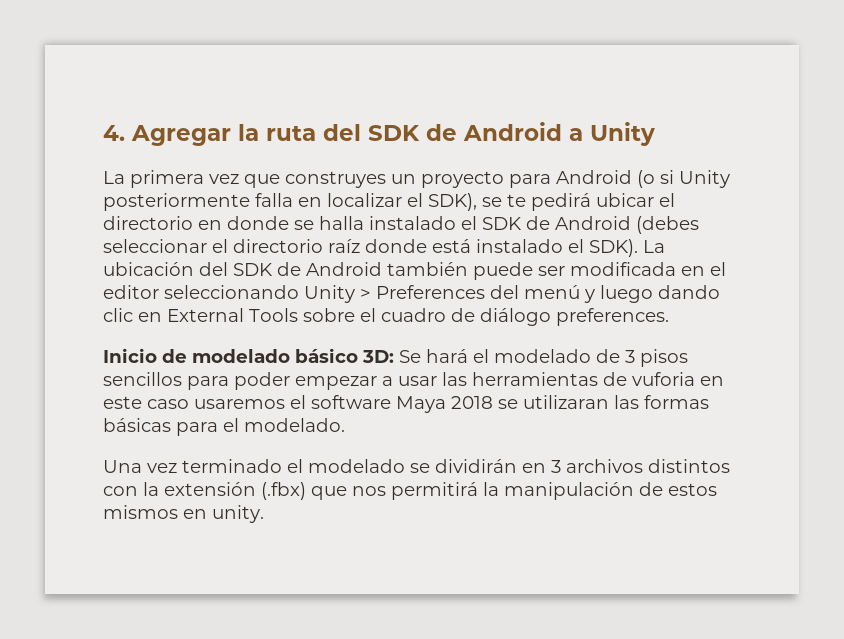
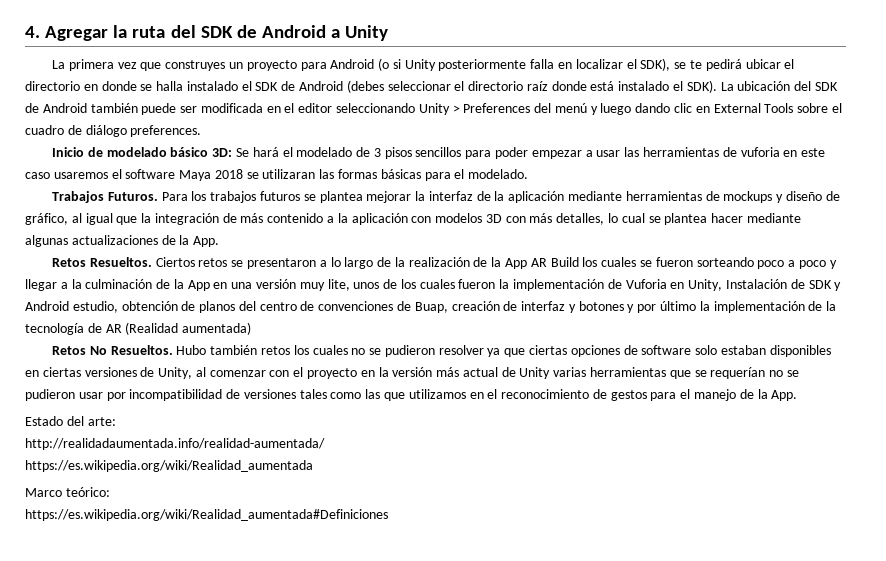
- Una vez terminado el modelado se dividirán en 3 archivos distintos con la extensión (.fbx) que nos permitirá la manipulación de estos mismos en unity.
+ Trabajos Futuros. Para los trabajos futuros se plantea mejorar la interfaz de la aplicación mediante herramientas de mockups y diseño de gráfico, al igual que la integración de más contenido a la aplicación con modelos 3D con más detalles, lo cual se plantea hacer mediante algunas actualizaciones de la App.
+ Retos Resueltos. Ciertos retos se presentaron a lo largo de la realización de la App AR Build los cuales se fueron sorteando poco a poco y llegar a la culminación de la App en una versión muy lite, unos de los cuales fueron la implementación de Vuforia en Unity, Instalación de SDK y Android estudio, obtención de planos del centro de convenciones de Buap, creación de interfaz y botones y por último la implementación de la tecnología de AR (Realidad aumentada)
+ Retos No Resueltos. Hubo también retos los cuales no se pudieron resolver ya que ciertas opciones de software solo estaban disponibles en ciertas versiones de Unity, al comenzar con el proyecto en la versión más actual de Unity varias herramientas que se requerían no se pudieron usar por incompatibilidad de versiones tales como las que utilizamos en el reconocimiento de gestos para el manejo de la App.
+ Estado del arte:
+ http://realidadaumentada.info/realidad-aumentada/
+ https://es.wikipedia.org/wiki/Realidad_aumentada
+ Marco teórico:
+ https://es.wikipedia.org/wiki/Realidad_aumentada#Definiciones

